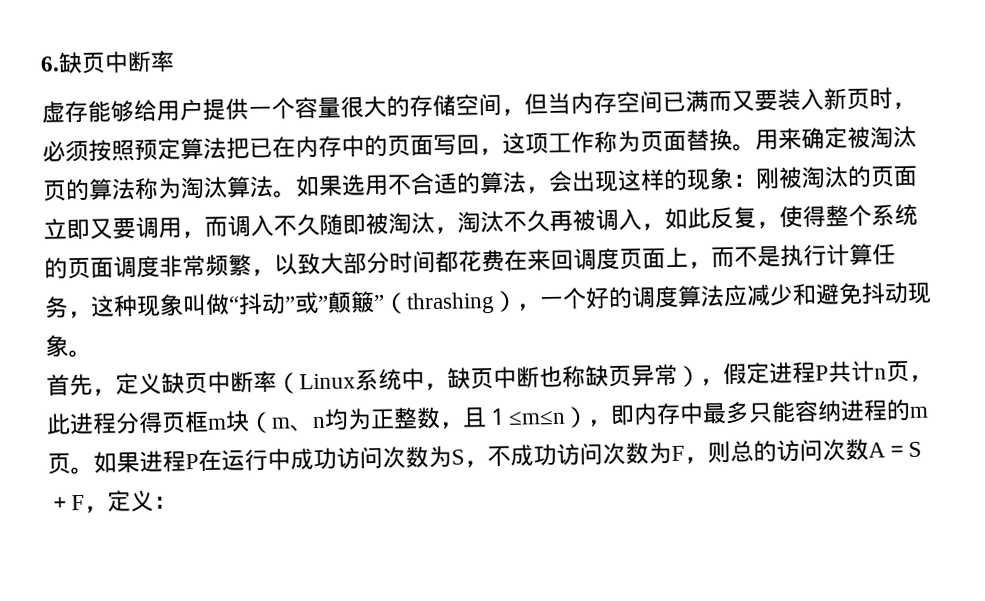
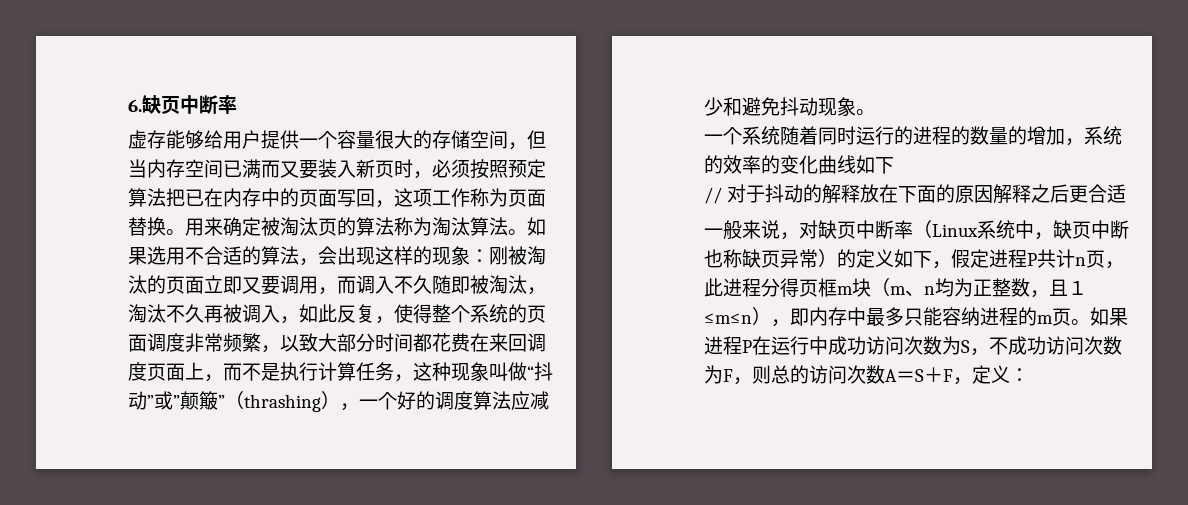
- 首先，定义缺页中断率（Linux系统中，缺页中断也称缺页异常），假定进程P共计n页，此进程分得页框m块（m、n均为正整数，且１≤m≤n），即内存中最多只能容纳进程的m页。
+ 一个系统随着同时运行的进程的数量的增加，系统的效率的变化曲线如下
+ // 对于抖动的解释放在下面的原因解释之后更合适
+ 一般来说，对缺页中断率（Linux系统中，缺页中断也称缺页异常）的定义如下，假定进程P共计n页，此进程分得页框m块（m、n均为正整数，且１≤m≤n），即内存中最多只能容纳进程的m页。

